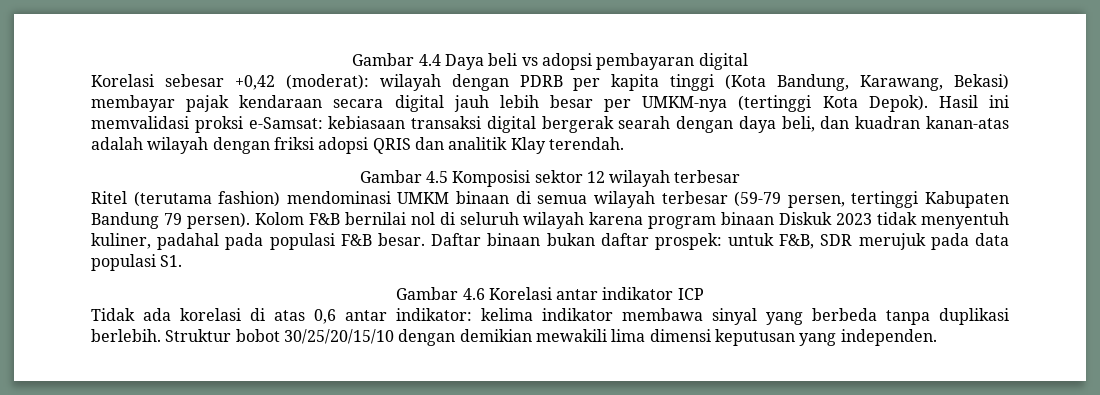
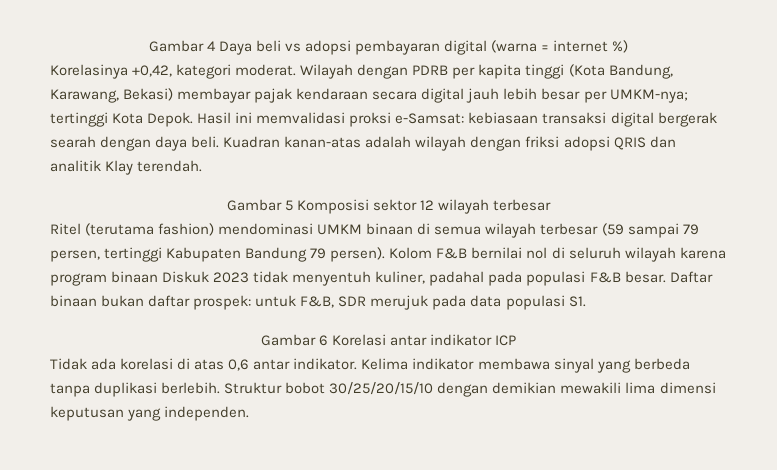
- Gambar 4.4 Daya beli vs adopsi pembayaran digital
- Korelasi sebesar +0,42 (moderat): wilayah dengan PDRB per kapita tinggi (Kota Bandung, Karawang, Bekasi) membayar pajak kendaraan secara digital jauh lebih besar per UMKM-nya (tertinggi Kota Depok).
+ Gambar 4 Daya beli vs adopsi pembayaran digital (warna = internet %)
+ Korelasinya +0,42, kategori moderat. Wilayah dengan PDRB per kapita tinggi (Kota Bandung, Karawang, Bekasi) membayar pajak kendaraan secara digital jauh lebih besar per UMKM-nya; tertinggi Kota Depok.
- Hasil ini memvalidasi proksi e-Samsat: kebiasaan transaksi digital bergerak searah dengan daya beli, dan kuadran kanan-atas adalah wilayah dengan friksi adopsi QRIS dan analitik Klay terendah.
+ Hasil ini memvalidasi proksi e-Samsat: kebiasaan transaksi digital bergerak searah dengan daya beli. Kuadran kanan-atas adalah wilayah dengan friksi adopsi QRIS dan analitik Klay terendah.
- Gambar 4.5 Komposisi sektor 12 wilayah terbesar
+ Gambar 5 Komposisi sektor 12 wilayah terbesar
- Ritel (terutama fashion) mendominasi UMKM binaan di semua wilayah terbesar (59-79 persen, tertinggi Kabupaten Bandung 79 persen).
+ Ritel (terutama fashion) mendominasi UMKM binaan di semua wilayah terbesar (59 sampai 79 persen, tertinggi Kabupaten Bandung 79 persen).
- Gambar 4.6 Korelasi antar indikator ICP
+ Gambar 6 Korelasi antar indikator ICP
- Tidak ada korelasi di atas 0,6 antar indikator: kelima indikator membawa sinyal yang berbeda tanpa duplikasi berlebih.
+ Tidak ada korelasi di atas 0,6 antar indikator. Kelima indikator membawa sinyal yang berbeda tanpa duplikasi berlebih.

